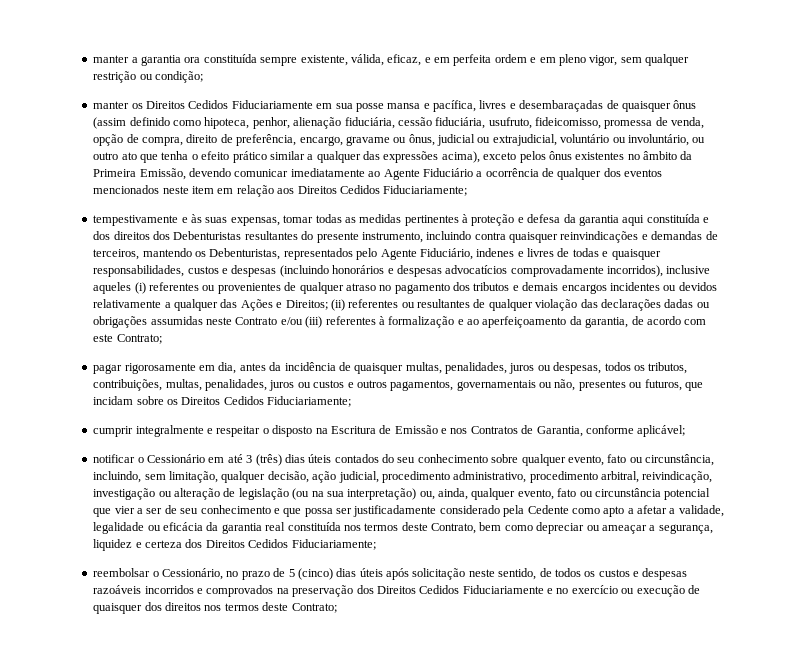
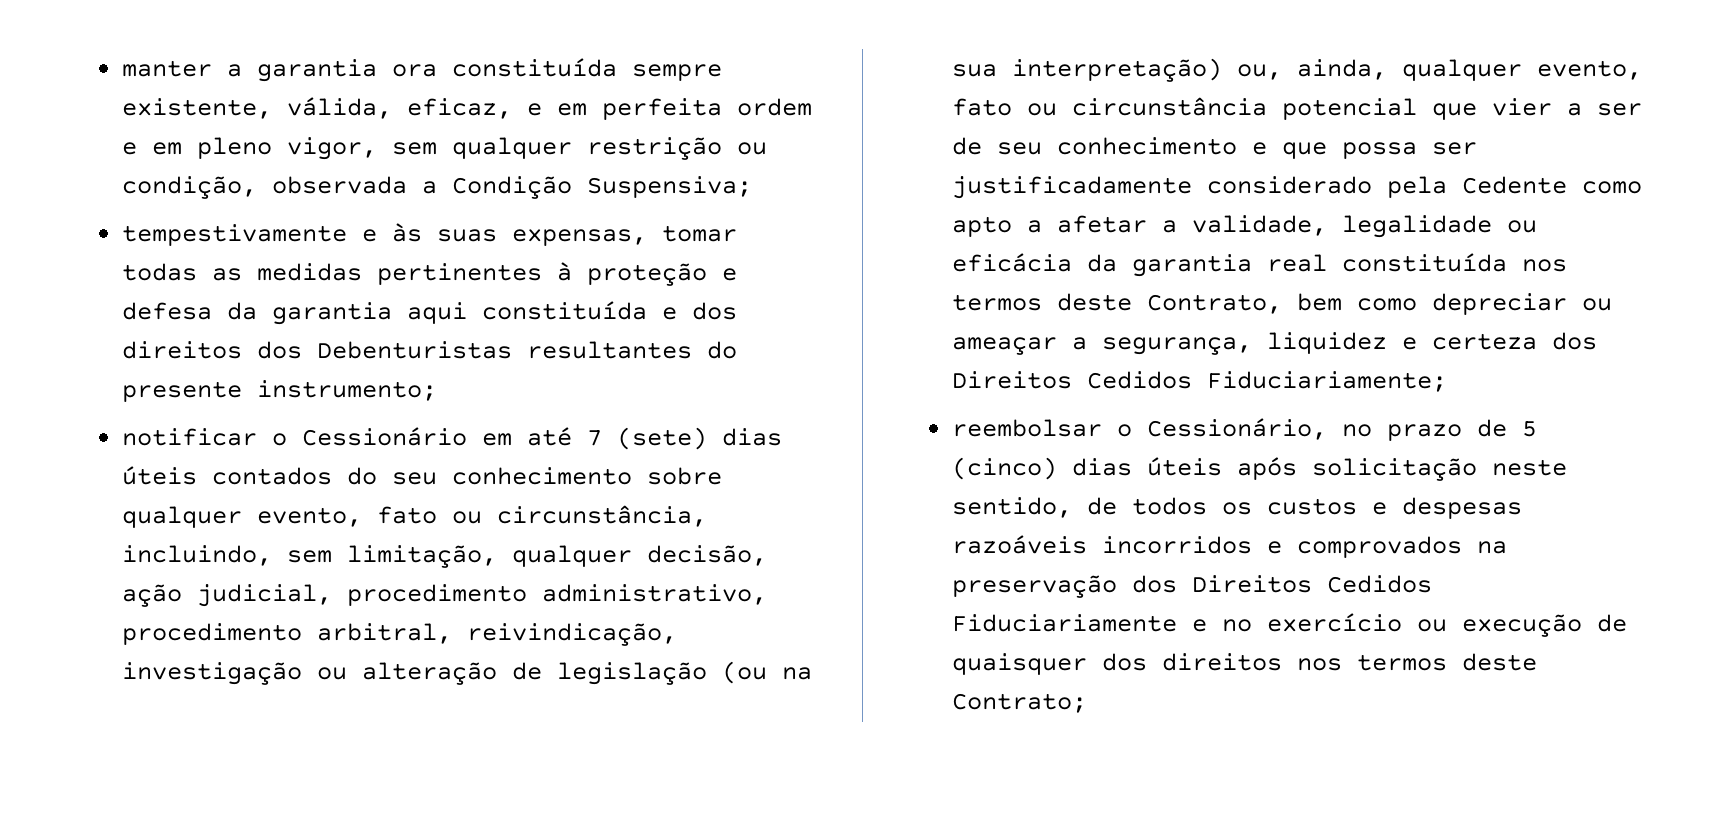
- manter a garantia ora constituída sempre existente, válida, eficaz, e em perfeita ordem e em pleno vigor, sem qualquer restrição ou condição;
- manter os Direitos Cedidos Fiduciariamente em sua posse mansa e pacífica, livres e desembaraçadas de quaisquer ônus (assim definido como hipoteca, penhor, alienação fiduciária, cessão fiduciária, usufruto, fideicomisso, promessa de venda, opção de compra, direito de preferência, encargo, gravame ou ônus, judicial ou extrajudicial, voluntário ou involuntário, ou outro ato que tenha o efeito prático similar a qualquer das expressões acima), exceto pelos ônus existentes no âmbito da Primeira Emissão, devendo comunicar imediatamente ao Agente Fiduciário a ocorrência de qualquer dos eventos mencionados neste item em relação aos Direitos Cedidos Fiduciariamente;
+ manter a garantia ora constituída sempre existente, válida, eficaz, e em perfeita ordem e em pleno vigor, sem qualquer restrição ou condição, observada a Condição Suspensiva;
- tempestivamente e às suas expensas, tomar todas as medidas pertinentes à proteção e defesa da garantia aqui constituída e dos direitos dos Debenturistas resultantes do presente instrumento, incluindo contra quaisquer reinvindicações e demandas de terceiros, mantendo os Debenturistas, representados pelo Agente Fiduciário, indenes e livres de todas e quaisquer responsabilidades, custos e despesas (incluindo honorários e despesas advocatícios comprovadamente incorridos), inclusive aqueles (i) referentes ou provenientes de qualquer atraso no pagamento dos tributos e demais encargos incidentes ou devidos relativamente a qualquer das Ações e Direitos; (ii) referentes ou resultantes de qualquer violação das declarações dadas ou obrigações assumidas neste Contrato e/ou (iii) referentes à formalização e ao aperfeiçoamento da garantia, de acordo com este Contrato;
- pagar rigorosamente em dia, antes da incidência de quaisquer multas, penalidades, juros ou despesas, todos os tributos, contribuições, multas, penalidades, juros ou custos e outros pagamentos, governamentais ou não, presentes ou futuros, que incidam sobre os Direitos Cedidos Fiduciariamente;
- cumprir integralmente e respeitar o disposto na Escritura de Emissão e nos Contratos de Garantia, conforme aplicável;
+ tempestivamente e às suas expensas, tomar todas as medidas pertinentes à proteção e defesa da garantia aqui constituída e dos direitos dos Debenturistas resultantes do presente instrumento;
- notificar o Cessionário em até 3 (três) dias úteis contados do seu conhecimento sobre qualquer evento, fato ou circunstância, incluindo, sem limitação, qualquer decisão, ação judicial, procedimento administrativo, procedimento arbitral, reivindicação, investigação ou alteração de legislação (ou na sua interpretação) ou, ainda, qualquer evento, fato ou circunstância potencial que vier a ser de seu conhecimento e que possa ser justificadamente considerado pela Cedente como apto a afetar a validade, legalidade ou eficácia da garantia real constituída nos termos deste Contrato, bem como depreciar ou ameaçar a segurança, liquidez e certeza dos Direitos Cedidos Fiduciariamente;
+ notificar o Cessionário em até 7 (sete) dias úteis contados do seu conhecimento sobre qualquer evento, fato ou circunstância, incluindo, sem limitação, qualquer decisão, ação judicial, procedimento administrativo, procedimento arbitral, reivindicação, investigação ou alteração de legislação (ou na sua interpretação) ou, ainda, qualquer evento, fato ou circunstância potencial que vier a ser de seu conhecimento e que possa ser justificadamente considerado pela Cedente como apto a afetar a validade, legalidade ou eficácia da garantia real constituída nos termos deste Contrato, bem como depreciar ou ameaçar a segurança, liquidez e certeza dos Direitos Cedidos Fiduciariamente;

